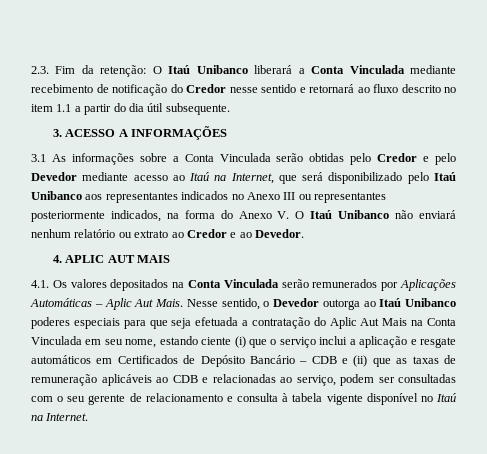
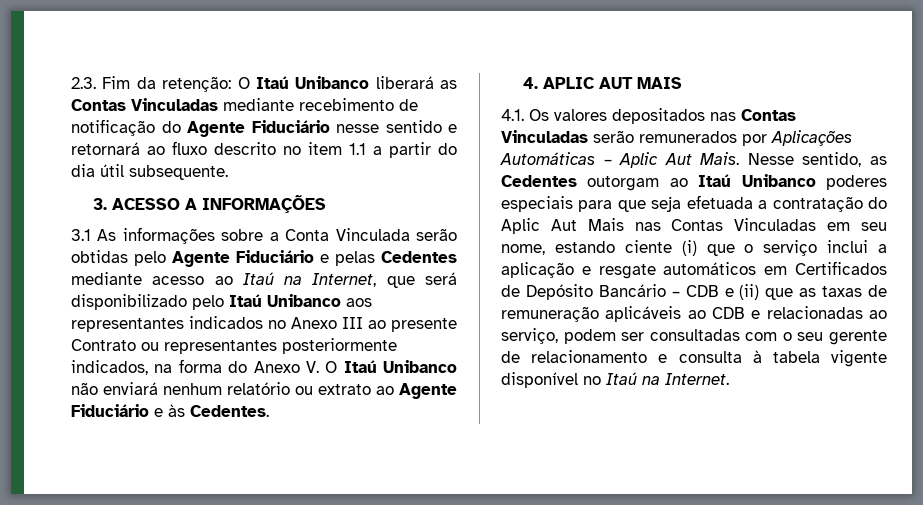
- 2.3. Fim da retenção: O Itaú Unibanco liberará a Conta Vinculada mediante recebimento de notificação do Credor nesse sentido e retornará ao fluxo descrito no item 1.1 a partir do dia útil subsequente.
+ 2.3. Fim da retenção: O Itaú Unibanco liberará as Contas Vinculadas mediante recebimento de notificação do Agente Fiduciário nesse sentido e retornará ao fluxo descrito no item 1.1 a partir do dia útil subsequente.
- 3.1 As informações sobre a Conta Vinculada serão obtidas pelo Credor e pelo Devedor mediante acesso ao Itaú na Internet, que será disponibilizado pelo Itaú Unibanco aos representantes indicados no Anexo III ou representantes posteriormente indicados, na forma do Anexo V. O Itaú Unibanco não enviará nenhum relatório ou extrato ao Credor e ao Devedor.
+ 3.1 As informações sobre a Conta Vinculada serão obtidas pelo Agente Fiduciário e pelas Cedentes mediante acesso ao Itaú na Internet, que será disponibilizado pelo Itaú Unibanco aos representantes indicados no Anexo III ao presente Contrato ou representantes posteriormente indicados, na forma do Anexo V. O Itaú Unibanco não enviará nenhum relatório ou extrato ao Agente Fiduciário e às Cedentes.
- 4.1. Os valores depositados na Conta Vinculada serão remunerados por Aplicações Automáticas – Aplic Aut Mais.
+ 4.1. Os valores depositados nas Contas Vinculadas serão remunerados por Aplicações Automáticas – Aplic Aut Mais.
- Nesse sentido, o Devedor outorga ao Itaú Unibanco poderes especiais para que seja efetuada a contratação do Aplic Aut Mais na Conta Vinculada em seu nome, estando ciente (i) que o serviço inclui a aplicação e resgate automáticos em Certificados de Depósito Bancário – CDB e (ii) que as taxas de remuneração aplicáveis ao CDB e relacionadas ao serviço, podem ser consultadas com o seu gerente de relacionamento e consulta à tabela vigente disponível no Itaú na Internet.
+ Nesse sentido, as Cedentes outorgam ao Itaú Unibanco poderes especiais para que seja efetuada a contratação do Aplic Aut Mais nas Contas Vinculadas em seu nome, estando ciente (i) que o serviço inclui a aplicação e resgate automáticos em Certificados de Depósito Bancário – CDB e (ii) que as taxas de remuneração aplicáveis ao CDB e relacionadas ao serviço, podem ser consultadas com o seu gerente de relacionamento e consulta à tabela vigente disponível no Itaú na Internet.

